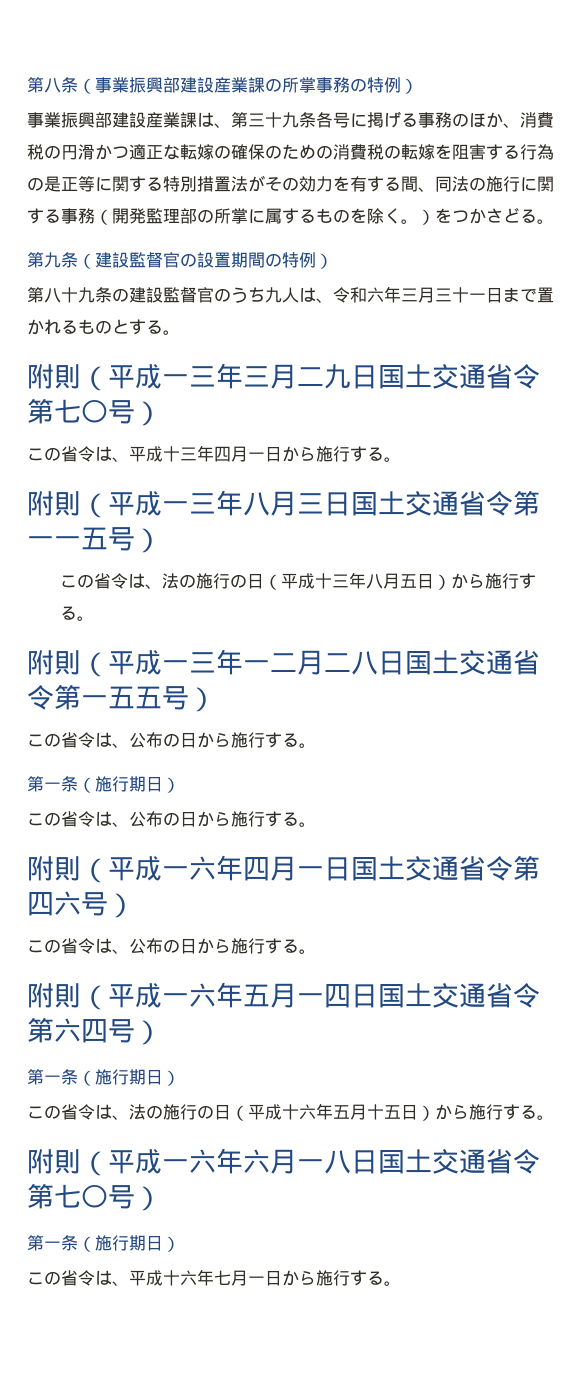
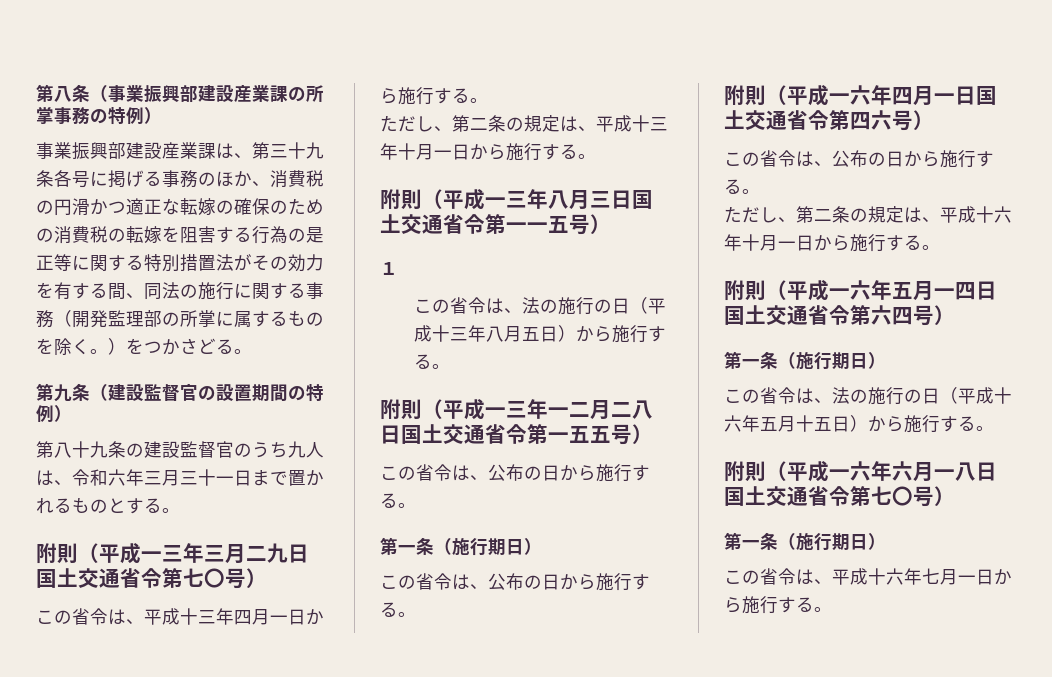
+ ただし、第二条の規定は、平成十三年十月一日から施行する。
+ １
+ ただし、第二条の規定は、平成十六年十月一日から施行する。

